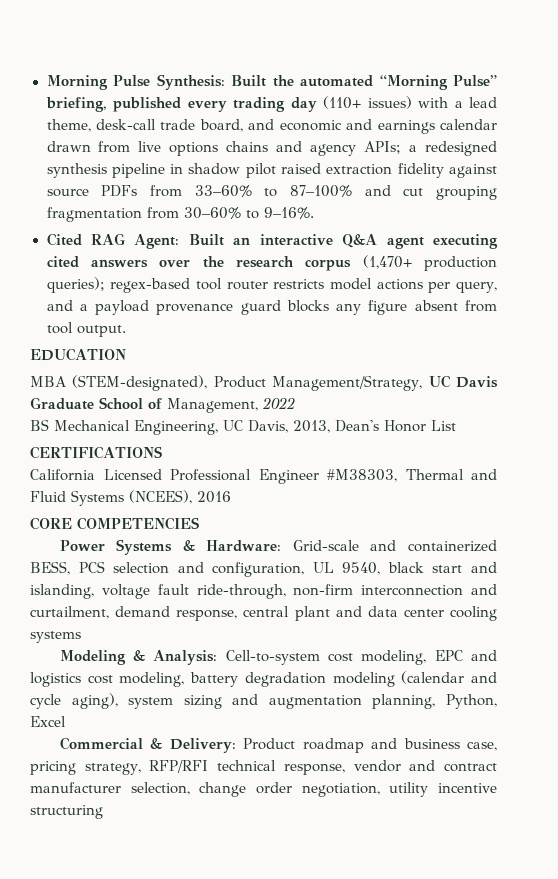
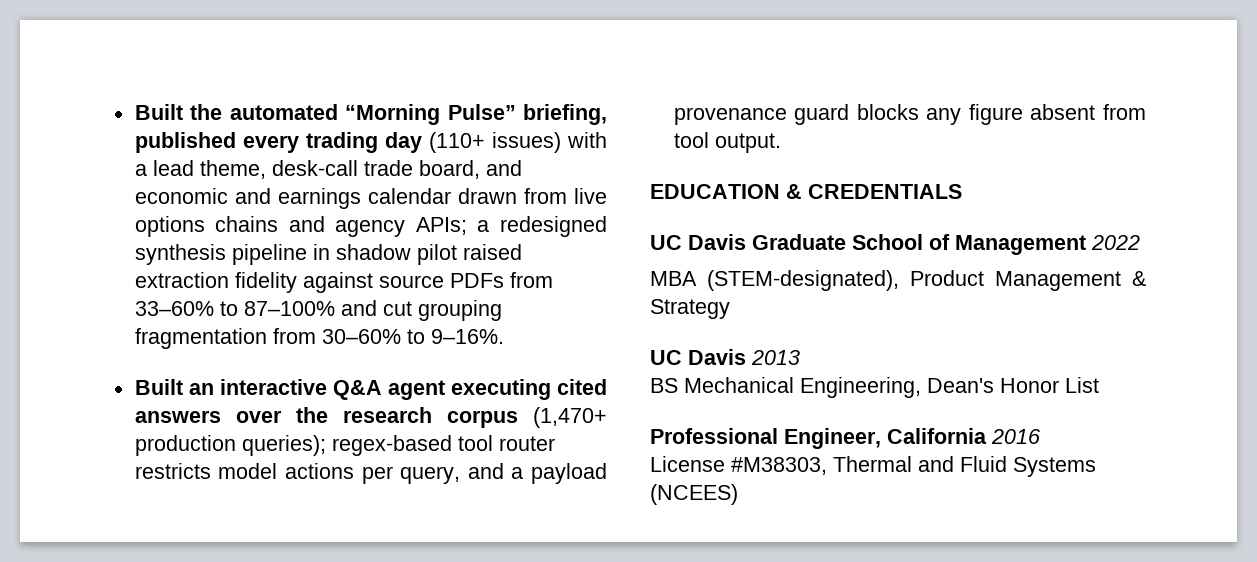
- Morning Pulse Synthesis: Built the automated “Morning Pulse” briefing, published every trading day (110+ issues) with a lead theme, desk-call trade board, and economic and earnings calendar drawn from live options chains and agency APIs; a redesigned synthesis pipeline in shadow pilot raised extraction fidelity against source PDFs from 33–60% to 87–100% and cut grouping fragmentation from 30–60% to 9–16%.
+ Built the automated “Morning Pulse” briefing, published every trading day (110+ issues) with a lead theme, desk-call trade board, and economic and earnings calendar drawn from live options chains and agency APIs; a redesigned synthesis pipeline in shadow pilot raised extraction fidelity against source PDFs from 33–60% to 87–100% and cut grouping fragmentation from 30–60% to 9–16%.
- Cited RAG Agent: Built an interactive Q&A agent executing cited answers over the research corpus (1,470+ production queries); regex-based tool router restricts model actions per query, and a payload provenance guard blocks any figure absent from tool output.
+ Built an interactive Q&A agent executing cited answers over the research corpus (1,470+ production queries); regex-based tool router restricts model actions per query, and a payload provenance guard blocks any figure absent from tool output.
- EDUCATION
- MBA (STEM-designated), Product Management/Strategy, UC Davis Graduate School of Management, 2022
+ EDUCATION & CREDENTIALS
+ UC Davis Graduate School of Management 2022
+ MBA (STEM-designated), Product Management & Strategy
+ UC Davis 2013
- BS Mechanical Engineering, UC Davis, 2013, Dean's Honor List
+ BS Mechanical Engineering, Dean's Honor List
- CERTIFICATIONS
- California Licensed Professional Engineer #M38303, Thermal and Fluid Systems (NCEES), 2016
- CORE COMPETENCIES
- Power Systems & Hardware: Grid-scale and containerized BESS, PCS selection and configuration, UL 9540, black start and islanding, voltage fault ride-through, non-firm interconnection and curtailment, demand response, central plant and data center cooling systems
- Modeling & Analysis: Cell-to-system cost modeling, EPC and logistics cost modeling, battery degradation modeling (calendar and cycle aging), system sizing and augmentation planning, Python, Excel
- Commercial & Delivery: Product roadmap and business case, pricing strategy, RFP/RFI technical response, vendor and contract manufacturer selection, change order negotiation, utility incentive structuring
+ Professional Engineer, California 2016
+ License #M38303, Thermal and Fluid Systems (NCEES)

